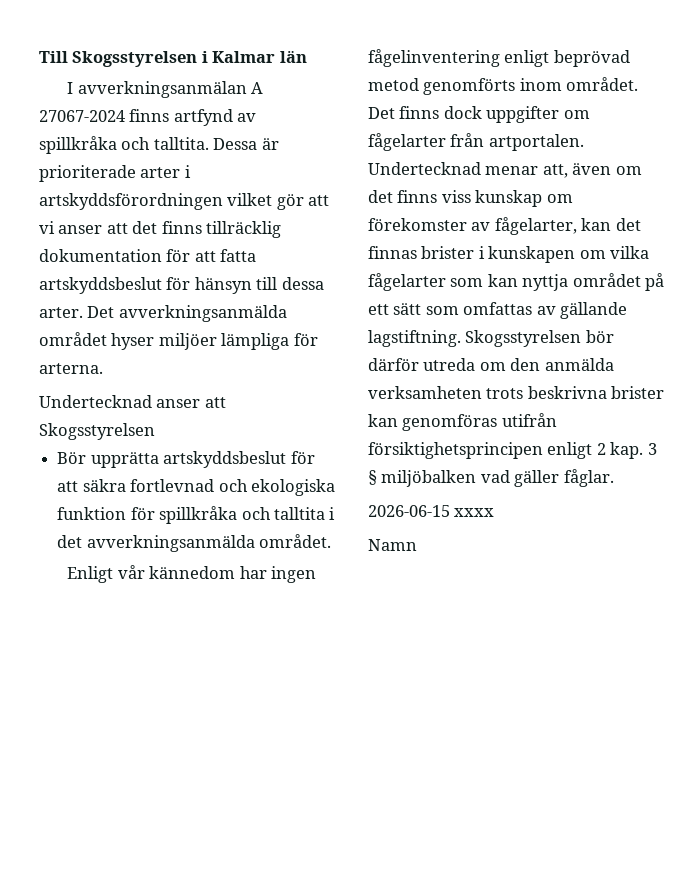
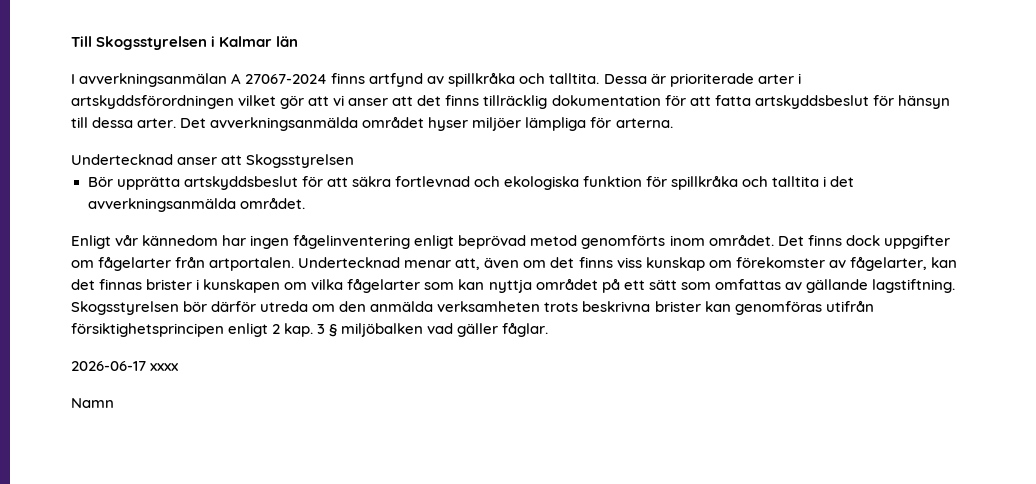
- 2026-06-15 xxxx
+ 2026-06-17 xxxx

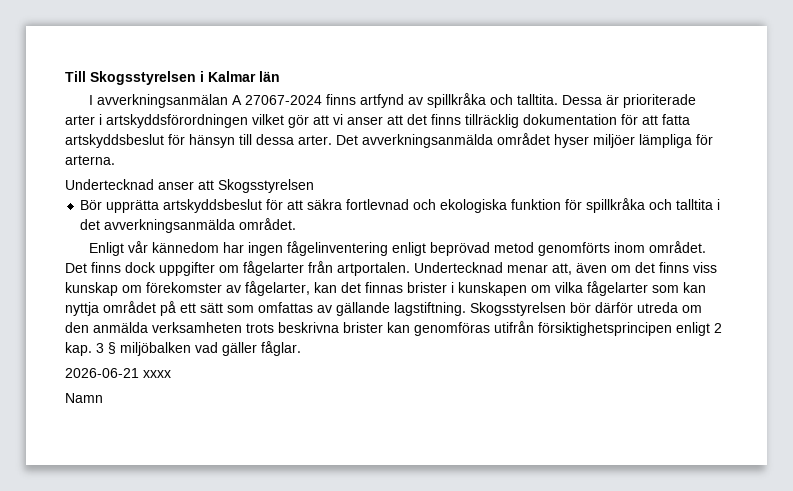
- 2026-06-17 xxxx
+ 2026-06-21 xxxx

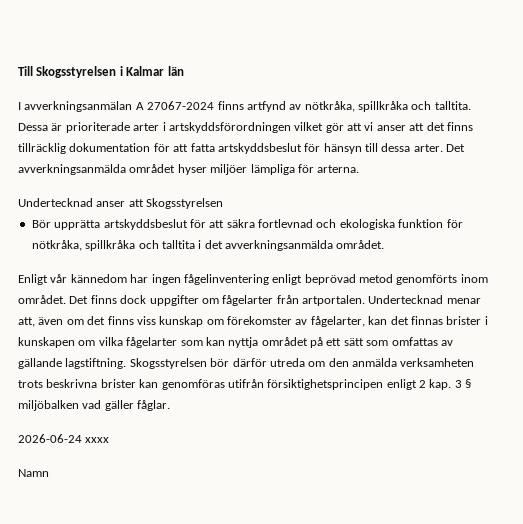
- I avverkningsanmälan A 27067-2024 finns artfynd av spillkråka och talltita.
+ I avverkningsanmälan A 27067-2024 finns artfynd av nötkråka, spillkråka och talltita.
- Bör upprätta artskyddsbeslut för att säkra fortlevnad och ekologiska funktion för spillkråka och talltita i det avverkningsanmälda området.
+ Bör upprätta artskyddsbeslut för att säkra fortlevnad och ekologiska funktion för nötkråka, spillkråka och talltita i det avverkningsanmälda området.
- 2026-06-21 xxxx
+ 2026-06-24 xxxx

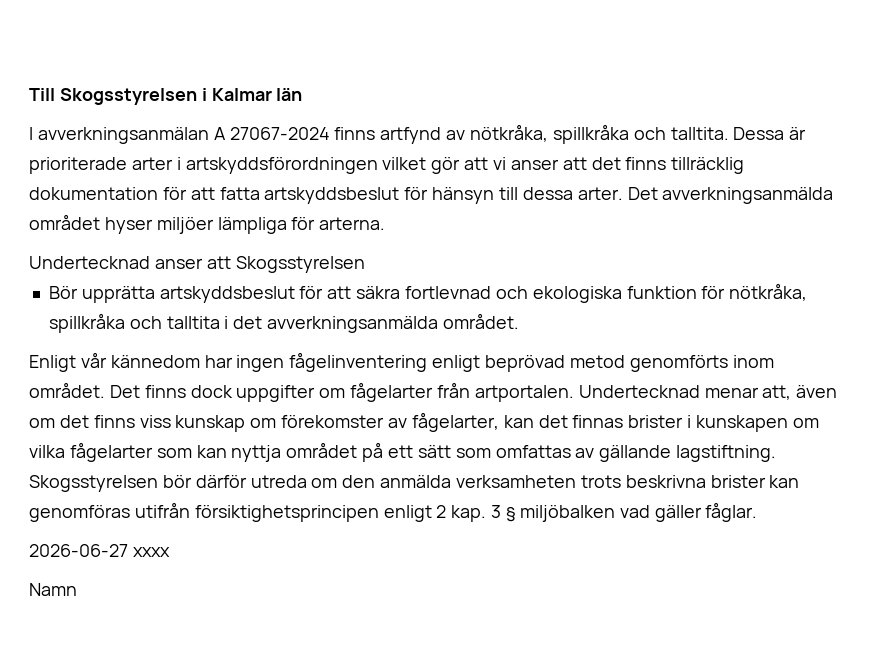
- 2026-06-24 xxxx
+ 2026-06-27 xxxx

